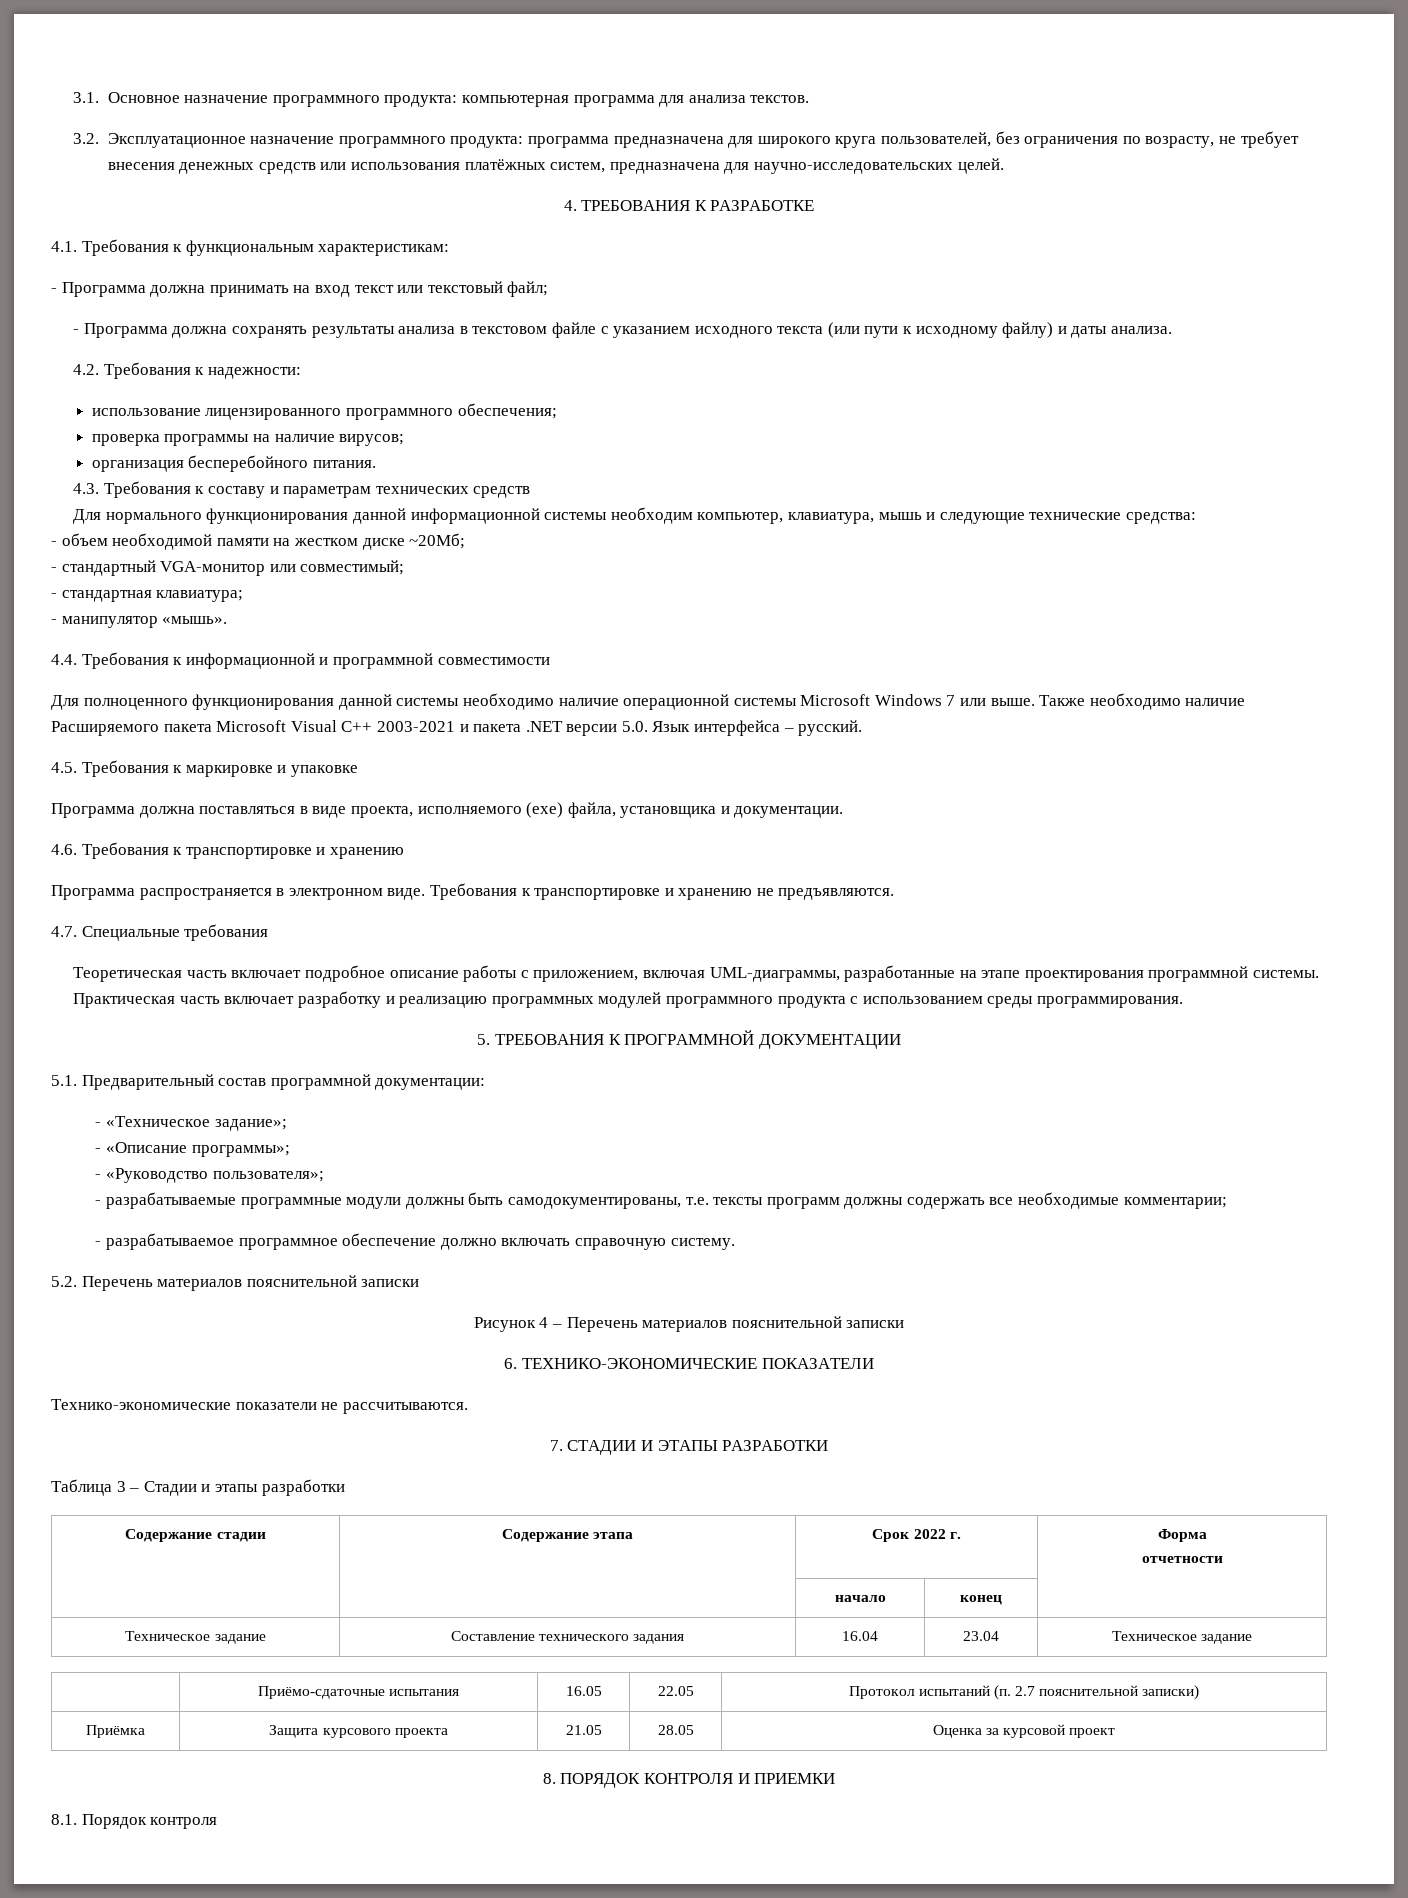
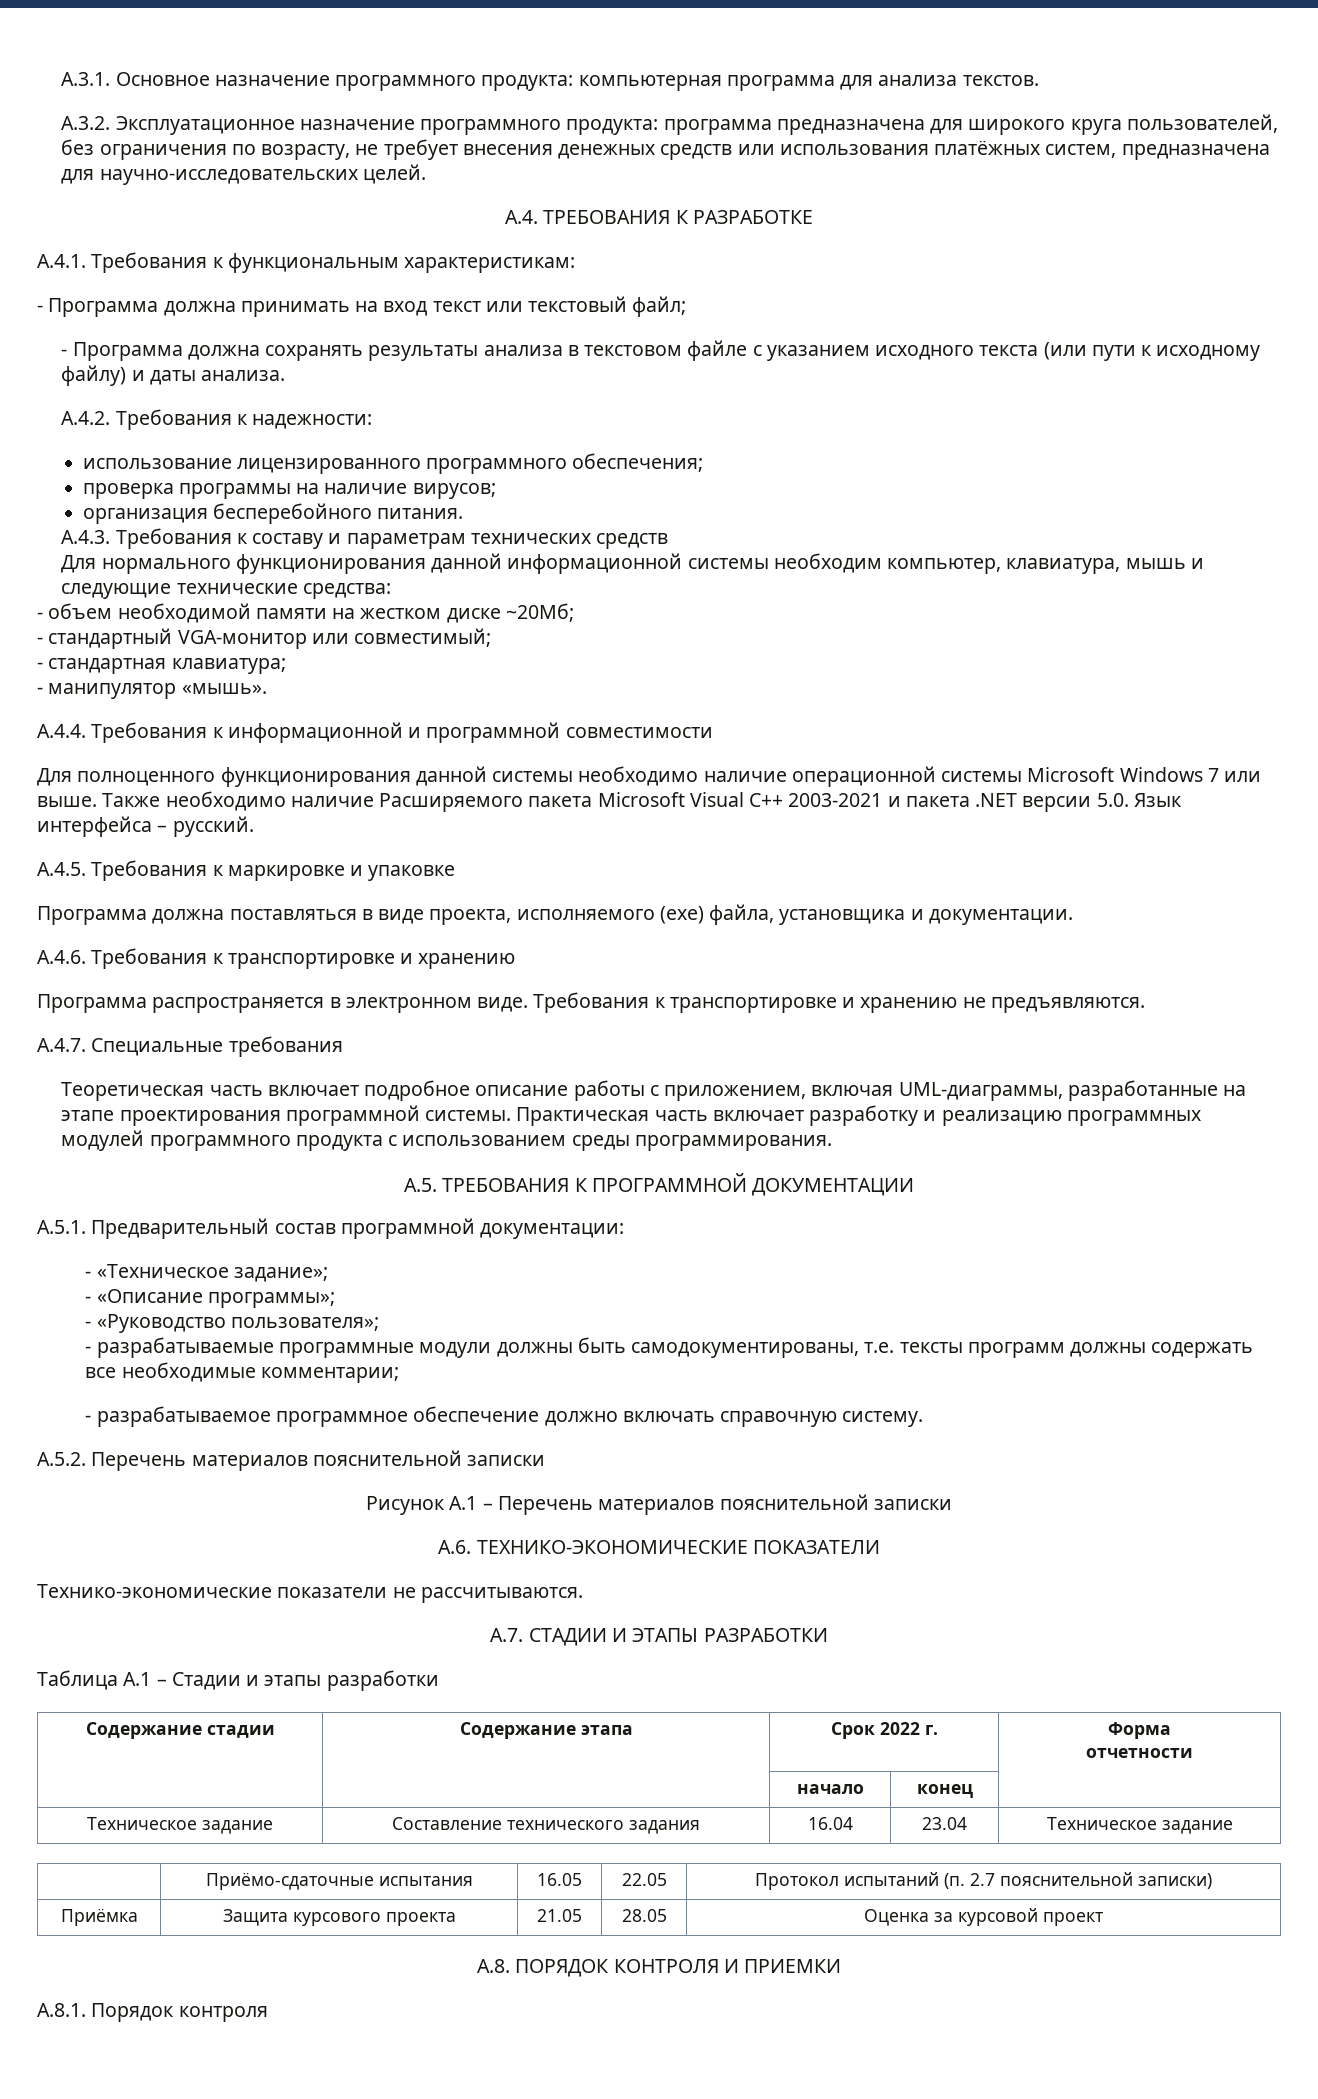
- 3.1. Основное назначение программного продукта: компьютерная программа для анализа текстов.
+ А.3.1. Основное назначение программного продукта: компьютерная программа для анализа текстов.
- 3.2. Эксплуатационное назначение программного продукта: программа предназначена для широкого круга пользователей, без ограничения по возрасту, не требует внесения денежных средств или использования платёжных систем, предназначена для научно-исследовательских целей.
+ А.3.2. Эксплуатационное назначение программного продукта: программа предназначена для широкого круга пользователей, без ограничения по возрасту, не требует внесения денежных средств или использования платёжных систем, предназначена для научно-исследовательских целей.
- 4. ТРЕБОВАНИЯ К РАЗРАБОТКЕ
+ А.4. ТРЕБОВАНИЯ К РАЗРАБОТКЕ
- 4.1. Требования к функциональным характеристикам:
+ А.4.1. Требования к функциональным характеристикам:
- 4.2. Требования к надежности:
+ А.4.2. Требования к надежности:
- 4.3. Требования к составу и параметрам технических средств
+ А.4.3. Требования к составу и параметрам технических средств
- 4.4. Требования к информационной и программной совместимости
+ А.4.4. Требования к информационной и программной совместимости
- 4.5. Требования к маркировке и упаковке
+ А.4.5. Требования к маркировке и упаковке
- 4.6. Требования к транспортировке и хранению
+ А.4.6. Требования к транспортировке и хранению
- 4.7. Специальные требования
+ А.4.7. Специальные требования
- 5. ТРЕБОВАНИЯ К ПРОГРАММНОЙ ДОКУМЕНТАЦИИ
+ А.5. ТРЕБОВАНИЯ К ПРОГРАММНОЙ ДОКУМЕНТАЦИИ
- 5.1. Предварительный состав программной документации:
+ А.5.1. Предварительный состав программной документации:
- 5.2. Перечень материалов пояснительной записки
+ А.5.2. Перечень материалов пояснительной записки
- Рисунок 4 – Перечень материалов пояснительной записки
+ Рисунок А.1 – Перечень материалов пояснительной записки
- 6. ТЕХНИКО-ЭКОНОМИЧЕСКИЕ ПОКАЗАТЕЛИ
+ А.6. ТЕХНИКО-ЭКОНОМИЧЕСКИЕ ПОКАЗАТЕЛИ
- 7. СТАДИИ И ЭТАПЫ РАЗРАБОТКИ
+ А.7. СТАДИИ И ЭТАПЫ РАЗРАБОТКИ
- Таблица 3 – Стадии и этапы разработки
+ Таблица А.1 – Стадии и этапы разработки
- 8. ПОРЯДОК КОНТРОЛЯ И ПРИЕМКИ
+ А.8. ПОРЯДОК КОНТРОЛЯ И ПРИЕМКИ
- 8.1. Порядок контроля
+ А.8.1. Порядок контроля

